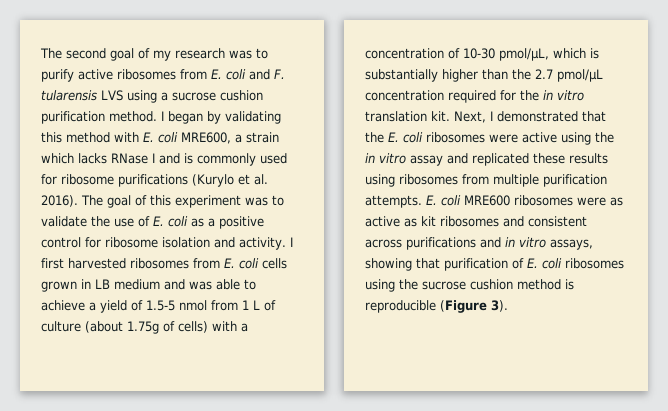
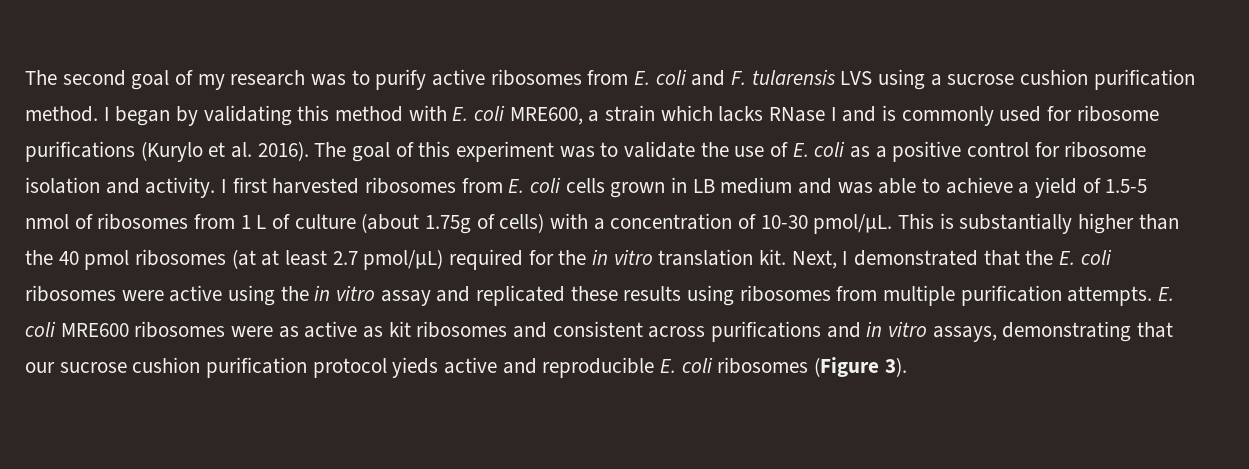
- I first harvested ribosomes from E. coli cells grown in LB medium and was able to achieve a yield of 1.5-5 nmol from 1 L of culture (about 1.75g of cells) with a concentration of 10-30 pmol/µL, which is substantially higher than the 2.7 pmol/µL concentration required for the in vitro translation kit.
+ I first harvested ribosomes from E. coli cells grown in LB medium and was able to achieve a yield of 1.5-5 nmol of ribosomes from 1 L of culture (about 1.75g of cells) with a concentration of 10-30 pmol/µL. This is substantially higher than the 40 pmol ribosomes (at at least 2.7 pmol/µL) required for the in vitro translation kit.
- E. coli MRE600 ribosomes were as active as kit ribosomes and consistent across purifications and in vitro assays, showing that purification of E. coli ribosomes using the sucrose cushion method is reproducible (Figure 3).
+ E. coli MRE600 ribosomes were as active as kit ribosomes and consistent across purifications and in vitro assays, demonstrating that our sucrose cushion purification protocol yieds active and reproducible E. coli ribosomes (Figure 3).

